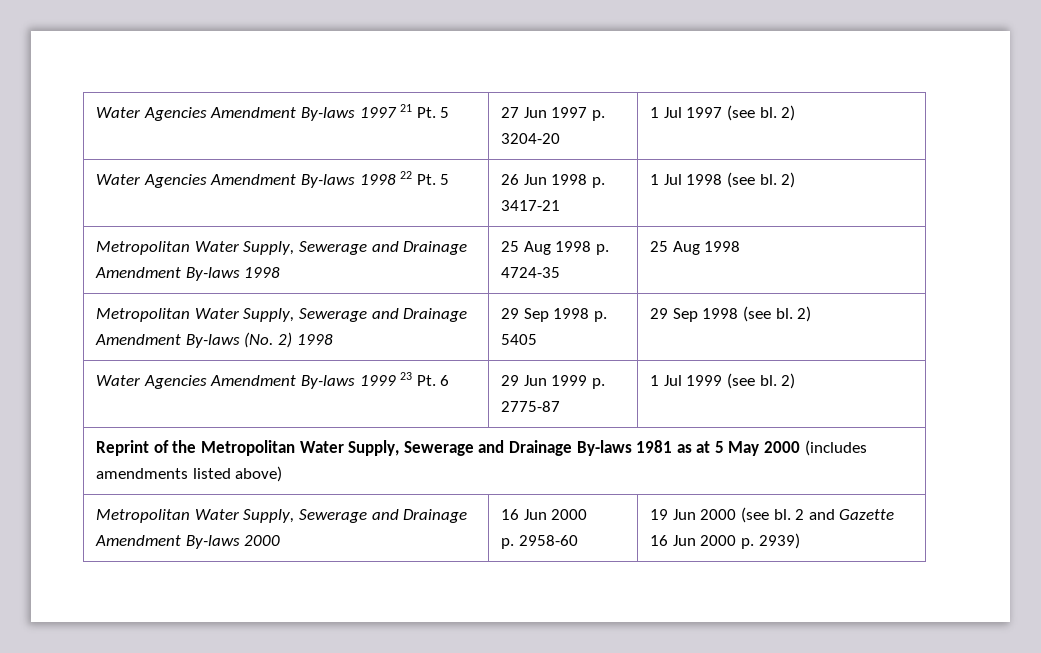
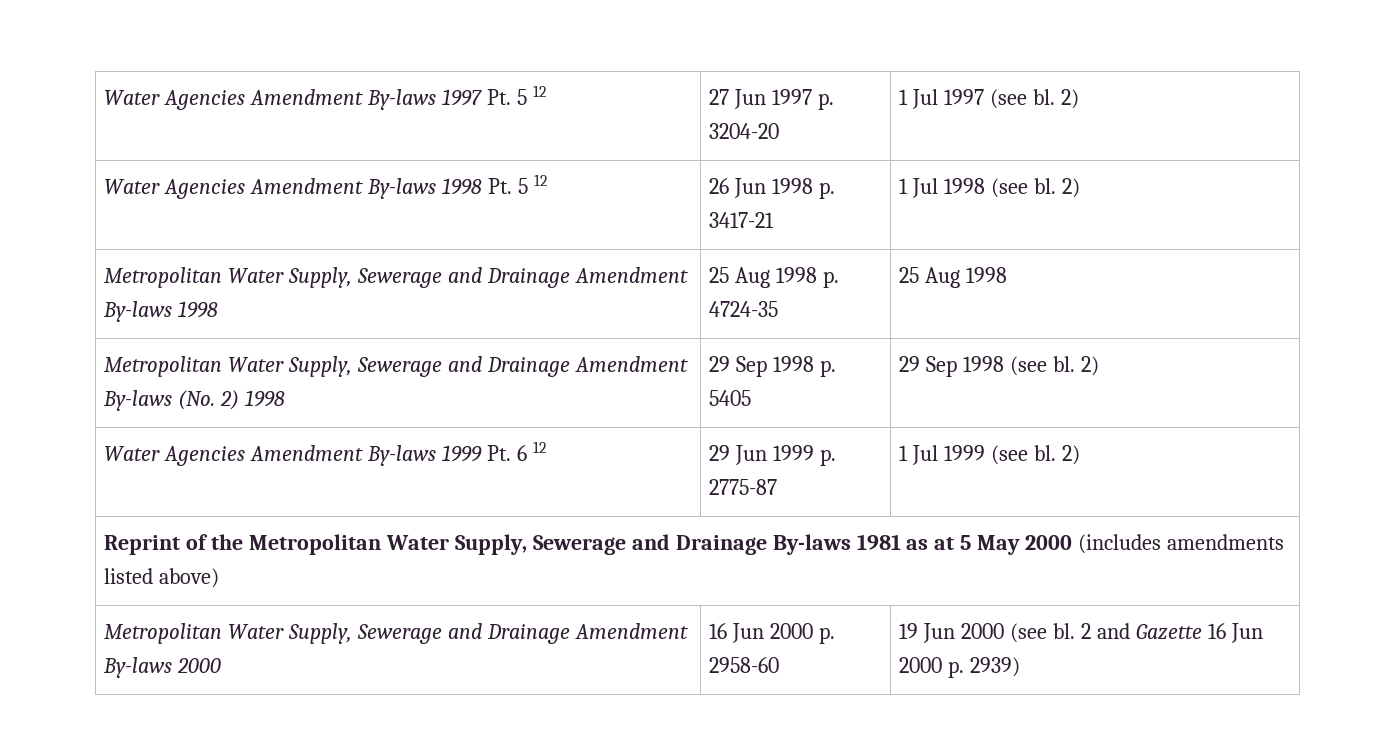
- Water Agencies Amendment By-laws 1997 21 Pt. 5 | 27 Jun 1997 p. 3204-20 | 1 Jul 1997 (see bl. 2)
+ Water Agencies Amendment By-laws 1997 Pt. 5 12 | 27 Jun 1997 p. 3204-20 | 1 Jul 1997 (see bl. 2)
- Water Agencies Amendment By-laws 1998 22 Pt. 5 | 26 Jun 1998 p. 3417-21 | 1 Jul 1998 (see bl. 2)
+ Water Agencies Amendment By-laws 1998 Pt. 5 12 | 26 Jun 1998 p. 3417-21 | 1 Jul 1998 (see bl. 2)
- Water Agencies Amendment By-laws 1999 23 Pt. 6 | 29 Jun 1999 p. 2775-87 | 1 Jul 1999 (see bl. 2)
+ Water Agencies Amendment By-laws 1999 Pt. 6 12 | 29 Jun 1999 p. 2775-87 | 1 Jul 1999 (see bl. 2)
- Metropolitan Water Supply, Sewerage and Drainage Amendment By-laws 2000 | 16 Jun 2000
- p. 2958-60 | 19 Jun 2000 (see bl. 2 and Gazette 16 Jun 2000 p. 2939)
+ Metropolitan Water Supply, Sewerage and Drainage Amendment By-laws 2000 | 16 Jun 2000 p. 2958-60 | 19 Jun 2000 (see bl. 2 and Gazette 16 Jun 2000 p. 2939)

